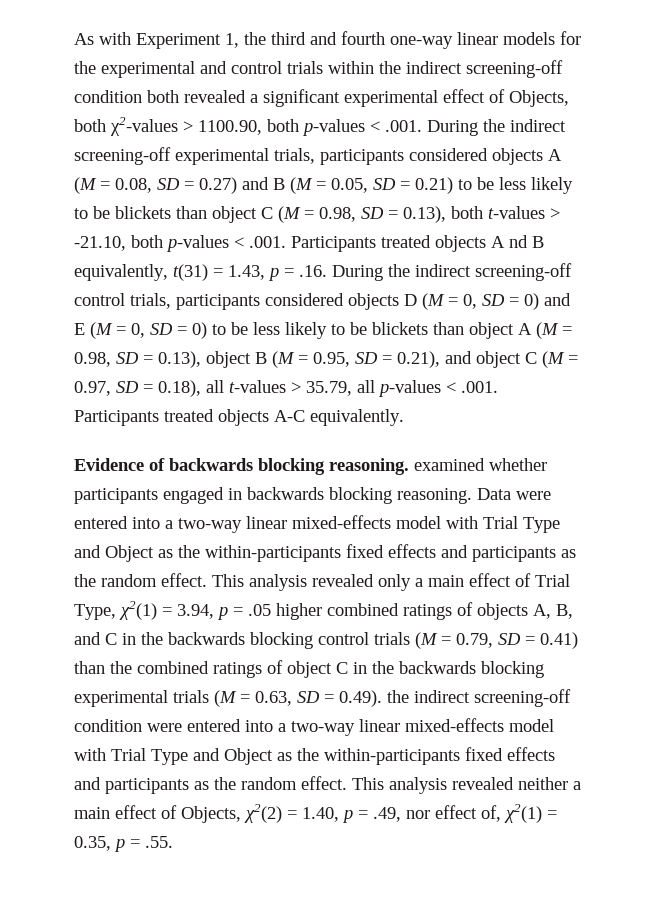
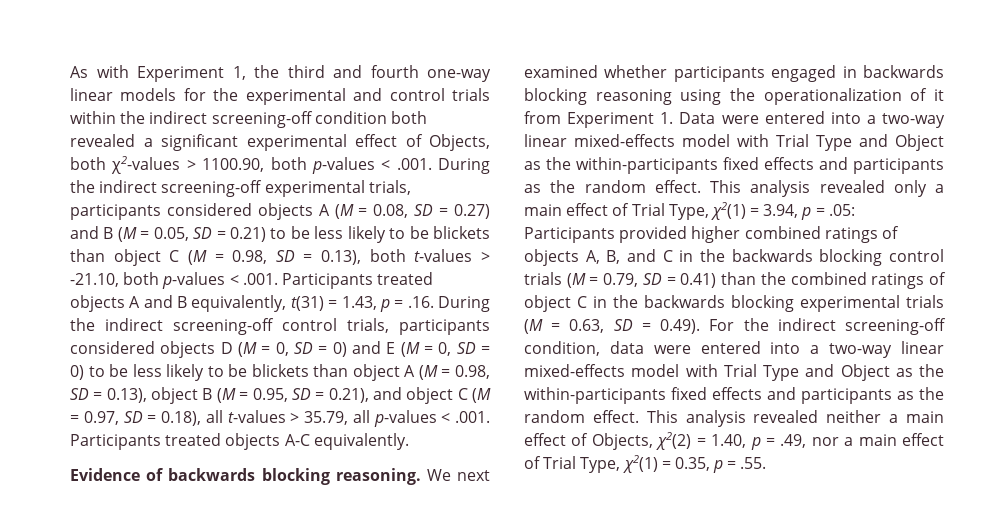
- As with Experiment 1, the third and fourth one-way linear models for the experimental and control trials within the indirect screening-off condition both revealed a significant experimental effect of Objects, both χ2-values > 1100.90, both p-values < .001. During the indirect screening-off experimental trials, participants considered objects A (M = 0.08, SD = 0.27) and B (M = 0.05, SD = 0.21) to be less likely to be blickets than object C (M = 0.98, SD = 0.13), both t-values > -21.10, both p-values < .001. Participants treated objects A nd B equivalently, t(31) = 1.43, p = .16. During the indirect screening-off control trials, participants considered objects D (M = 0, SD = 0) and E (M = 0, SD = 0) to be less likely to be blickets than object A (M = 0.98, SD = 0.13), object B (M = 0.95, SD = 0.21), and object C (M = 0.97, SD = 0.18), all t-values > 35.79, all p-values < .001. Participants treated objects A-C equivalently.
+ As with Experiment 1, the third and fourth one-way linear models for the experimental and control trials within the indirect screening-off condition both revealed a significant experimental effect of Objects, both χ2-values > 1100.90, both p-values < .001. During the indirect screening-off experimental trials, participants considered objects A (M = 0.08, SD = 0.27) and B (M = 0.05, SD = 0.21) to be less likely to be blickets than object C (M = 0.98, SD = 0.13), both t-values > -21.10, both p-values < .001. Participants treated objects A and B equivalently, t(31) = 1.43, p = .16. During the indirect screening-off control trials, participants considered objects D (M = 0, SD = 0) and E (M = 0, SD = 0) to be less likely to be blickets than object A (M = 0.98, SD = 0.13), object B (M = 0.95, SD = 0.21), and object C (M = 0.97, SD = 0.18), all t-values > 35.79, all p-values < .001. Participants treated objects A-C equivalently.
- Evidence of backwards blocking reasoning. examined whether participants engaged in backwards blocking reasoning. Data were entered into a two-way linear mixed-effects model with Trial Type and Object as the within-participants fixed effects and participants as the random effect.
+ Evidence of backwards blocking reasoning. We next examined whether participants engaged in backwards blocking reasoning using the operationalization of it from Experiment 1. Data were entered into a two-way linear mixed-effects model with Trial Type and Object as the within-participants fixed effects and participants as the random effect.
- This analysis revealed only a main effect of Trial Type, χ2(1) = 3.94, p = .05 higher combined ratings of objects A, B, and C in the backwards blocking control trials (M = 0.79, SD = 0.41) than the combined ratings of object C in the backwards blocking experimental trials (M = 0.63, SD = 0.49). the indirect screening-off condition were entered into a two-way linear mixed-effects model with Trial Type and Object as the within-participants fixed effects and participants as the random effect.
+ This analysis revealed only a main effect of Trial Type, χ2(1) = 3.94, p = .05: Participants provided higher combined ratings of objects A, B, and C in the backwards blocking control trials (M = 0.79, SD = 0.41) than the combined ratings of object C in the backwards blocking experimental trials (M = 0.63, SD = 0.49). For the indirect screening-off condition, data were entered into a two-way linear mixed-effects model with Trial Type and Object as the within-participants fixed effects and participants as the random effect.
- This analysis revealed neither a main effect of Objects, χ2(2) = 1.40, p = .49, nor effect of, χ2(1) = 0.35, p = .55.
+ This analysis revealed neither a main effect of Objects, χ2(2) = 1.40, p = .49, nor a main effect of Trial Type, χ2(1) = 0.35, p = .55.

